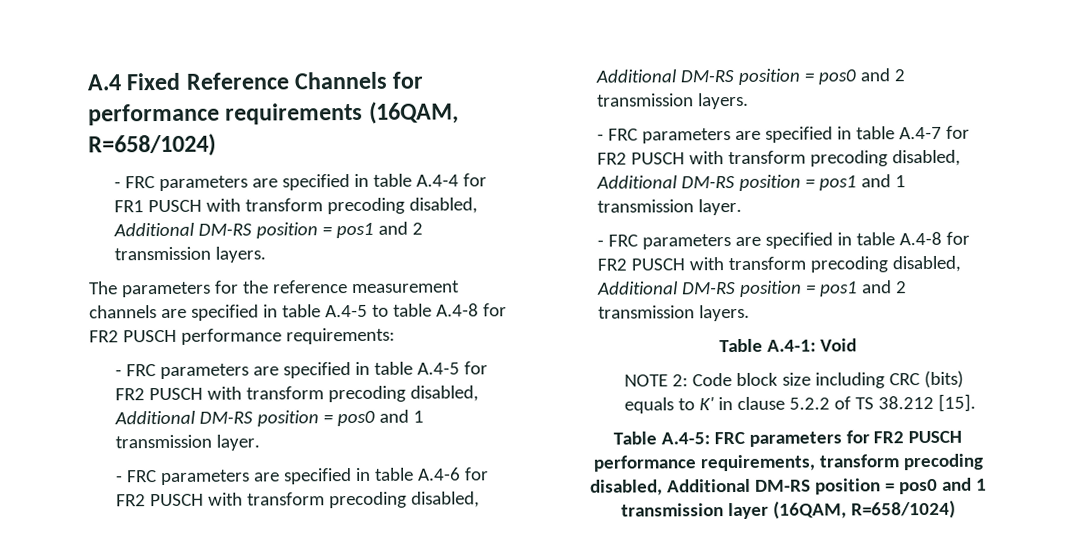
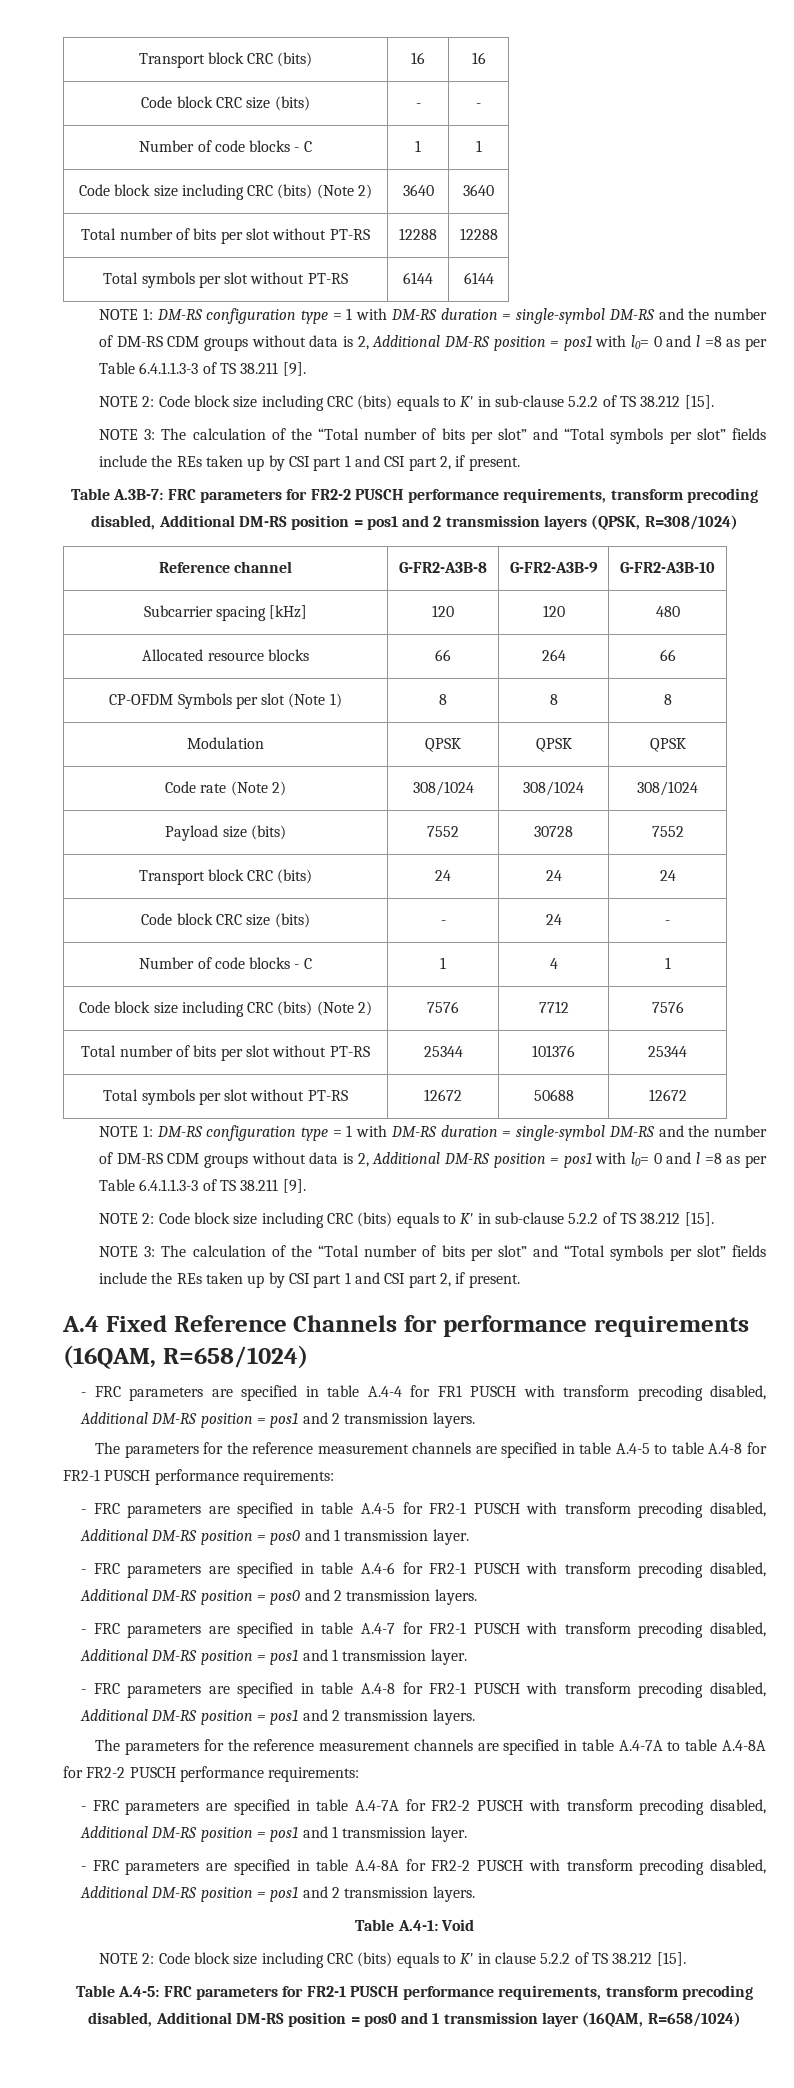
+ Transport block CRC (bits) | 16 | 16
+ Code block CRC size (bits) | - | -
+ Number of code blocks - C | 1 | 1
+ Code block size including CRC (bits) (Note 2) | 3640 | 3640
+ Total number of bits per slot without PT-RS | 12288 | 12288
+ Total symbols per slot without PT-RS | 6144 | 6144
+ NOTE 1: DM-RS configuration type = 1 with DM-RS duration = single-symbol DM-RS and the number of DM-RS CDM groups without data is 2, Additional DM-RS position = pos1 with l0= 0 and l =8 as per Table 6.4.1.1.3-3 of TS 38.211 [9].
+ NOTE 2: Code block size including CRC (bits) equals to K' in sub-clause 5.2.2 of TS 38.212 [15].
+ NOTE 3: The calculation of the “Total number of bits per slot” and “Total symbols per slot” fields include the REs taken up by CSI part 1 and CSI part 2, if present.
+ Table A.3B-7: FRC parameters for FR2-2 PUSCH performance requirements, transform precoding disabled, Additional DM-RS position = pos1 and 2 transmission layers (QPSK, R=308/1024)
+ Reference channel | G-FR2-A3B-8 | G-FR2-A3B-9 | G-FR2-A3B-10
+ Subcarrier spacing [kHz] | 120 | 120 | 480
+ Allocated resource blocks | 66 | 264 | 66
+ CP-OFDM Symbols per slot (Note 1) | 8 | 8 | 8
+ Modulation | QPSK | QPSK | QPSK
+ Code rate (Note 2) | 308/1024 | 308/1024 | 308/1024
+ Payload size (bits) | 7552 | 30728 | 7552
+ Transport block CRC (bits) | 24 | 24 | 24
+ Code block CRC size (bits) | - | 24 | -
+ Number of code blocks - C | 1 | 4 | 1
+ Code block size including CRC (bits) (Note 2) | 7576 | 7712 | 7576
+ Total number of bits per slot without PT-RS | 25344 | 101376 | 25344
+ Total symbols per slot without PT-RS | 12672 | 50688 | 12672
+ NOTE 1: DM-RS configuration type = 1 with DM-RS duration = single-symbol DM-RS and the number of DM-RS CDM groups without data is 2, Additional DM-RS position = pos1 with l0= 0 and l =8 as per Table 6.4.1.1.3-3 of TS 38.211 [9].
+ NOTE 2: Code block size including CRC (bits) equals to K' in sub-clause 5.2.2 of TS 38.212 [15].
+ NOTE 3: The calculation of the “Total number of bits per slot” and “Total symbols per slot” fields include the REs taken up by CSI part 1 and CSI part 2, if present.
- The parameters for the reference measurement channels are specified in table A.4-5 to table A.4-8 for FR2 PUSCH performance requirements:
+ The parameters for the reference measurement channels are specified in table A.4-5 to table A.4-8 for FR2-1 PUSCH performance requirements:
- - FRC parameters are specified in table A.4-5 for FR2 PUSCH with transform precoding disabled, Additional DM-RS position = pos0 and 1 transmission layer.
+ - FRC parameters are specified in table A.4-5 for FR2-1 PUSCH with transform precoding disabled, Additional DM-RS position = pos0 and 1 transmission layer.
- - FRC parameters are specified in table A.4-6 for FR2 PUSCH with transform precoding disabled, Additional DM-RS position = pos0 and 2 transmission layers.
+ - FRC parameters are specified in table A.4-6 for FR2-1 PUSCH with transform precoding disabled, Additional DM-RS position = pos0 and 2 transmission layers.
- - FRC parameters are specified in table A.4-7 for FR2 PUSCH with transform precoding disabled, Additional DM-RS position = pos1 and 1 transmission layer.
+ - FRC parameters are specified in table A.4-7 for FR2-1 PUSCH with transform precoding disabled, Additional DM-RS position = pos1 and 1 transmission layer.
- - FRC parameters are specified in table A.4-8 for FR2 PUSCH with transform precoding disabled, Additional DM-RS position = pos1 and 2 transmission layers.
+ - FRC parameters are specified in table A.4-8 for FR2-1 PUSCH with transform precoding disabled, Additional DM-RS position = pos1 and 2 transmission layers.
+ The parameters for the reference measurement channels are specified in table A.4-7A to table A.4-8A for FR2-2 PUSCH performance requirements:
+ - FRC parameters are specified in table A.4-7A for FR2-2 PUSCH with transform precoding disabled, Additional DM-RS position = pos1 and 1 transmission layer.
+ - FRC parameters are specified in table A.4-8A for FR2-2 PUSCH with transform precoding disabled, Additional DM-RS position = pos1 and 2 transmission layers.
- Table A.4-5: FRC parameters for FR2 PUSCH performance requirements, transform precoding disabled, Additional DM-RS position = pos0 and 1 transmission layer (16QAM, R=658/1024)
+ Table A.4-5: FRC parameters for FR2-1 PUSCH performance requirements, transform precoding disabled, Additional DM-RS position = pos0 and 1 transmission layer (16QAM, R=658/1024)

